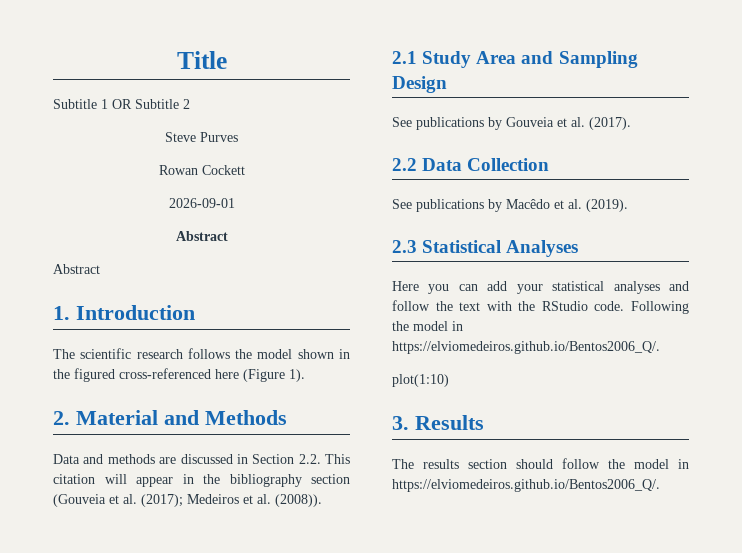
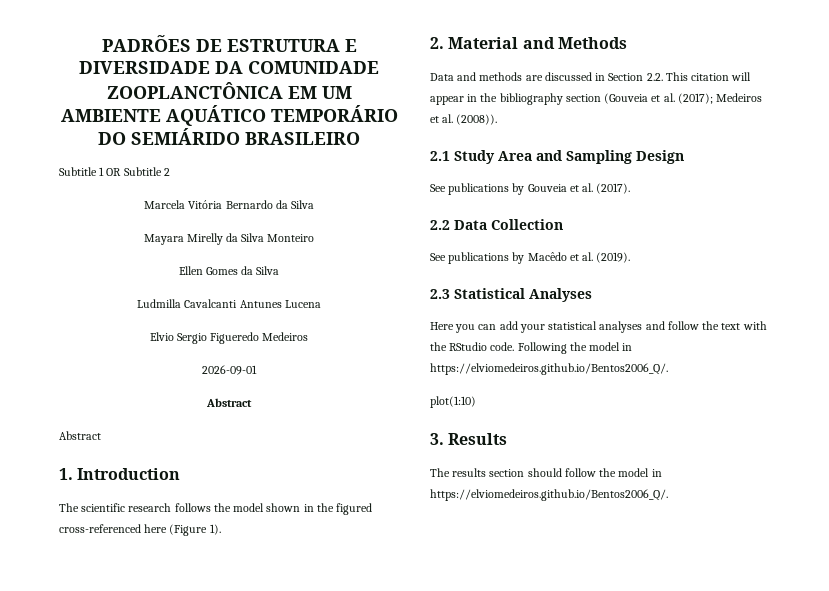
- Title
+ PADRÕES DE ESTRUTURA E DIVERSIDADE DA COMUNIDADE ZOOPLANCTÔNICA EM UM AMBIENTE AQUÁTICO TEMPORÁRIO DO SEMIÁRIDO BRASILEIRO
- Steve Purves
- Rowan Cockett
+ Marcela Vitória Bernardo da Silva
+ Mayara Mirelly da Silva Monteiro
+ Ellen Gomes da Silva
+ Ludmilla Cavalcanti Antunes Lucena
+ Elvio Sergio Figueredo Medeiros

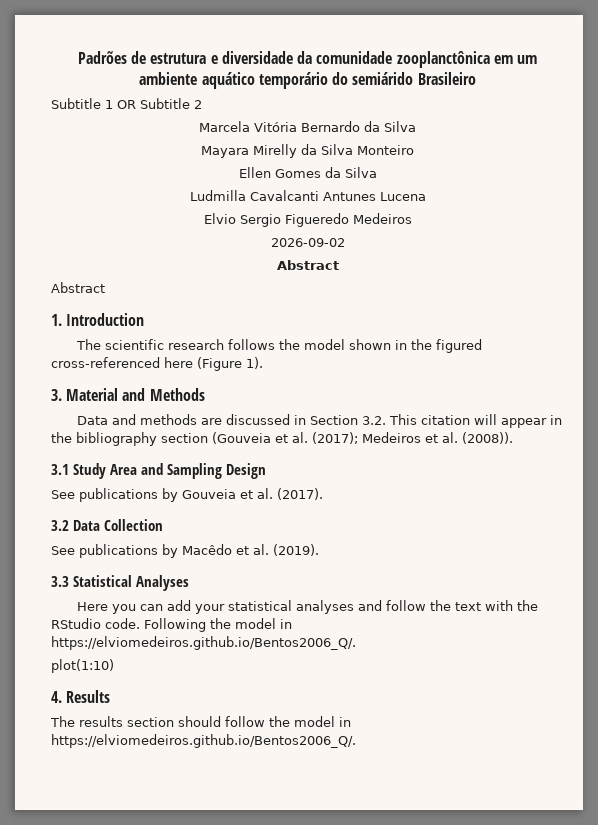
- PADRÕES DE ESTRUTURA E DIVERSIDADE DA COMUNIDADE ZOOPLANCTÔNICA EM UM AMBIENTE AQUÁTICO TEMPORÁRIO DO SEMIÁRIDO BRASILEIRO
+ Padrões de estrutura e diversidade da comunidade zooplanctônica em um ambiente aquático temporário do semiárido Brasileiro
- 2026-09-01
+ 2026-09-02
- 2. Material and Methods
+ 3. Material and Methods
- Data and methods are discussed in Section 2.2. This citation will appear in the bibliography section (Gouveia et al. (2017); Medeiros et al. (2008)).
+ Data and methods are discussed in Section 3.2. This citation will appear in the bibliography section (Gouveia et al. (2017); Medeiros et al. (2008)).
- 2.1 Study Area and Sampling Design
+ 3.1 Study Area and Sampling Design
- 2.2 Data Collection
+ 3.2 Data Collection
- 2.3 Statistical Analyses
+ 3.3 Statistical Analyses
- 3. Results
+ 4. Results

